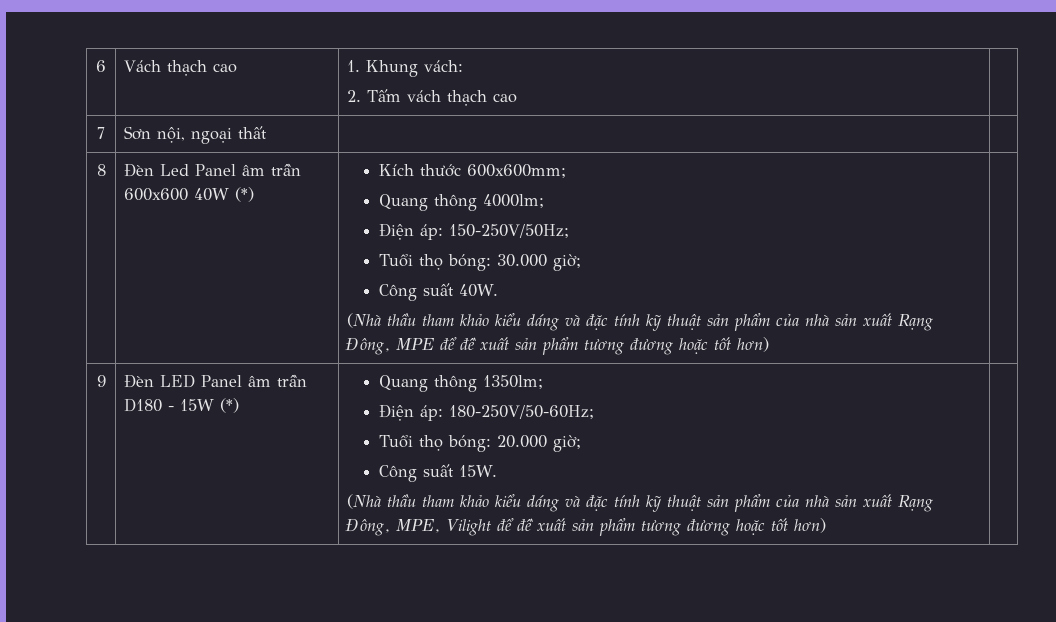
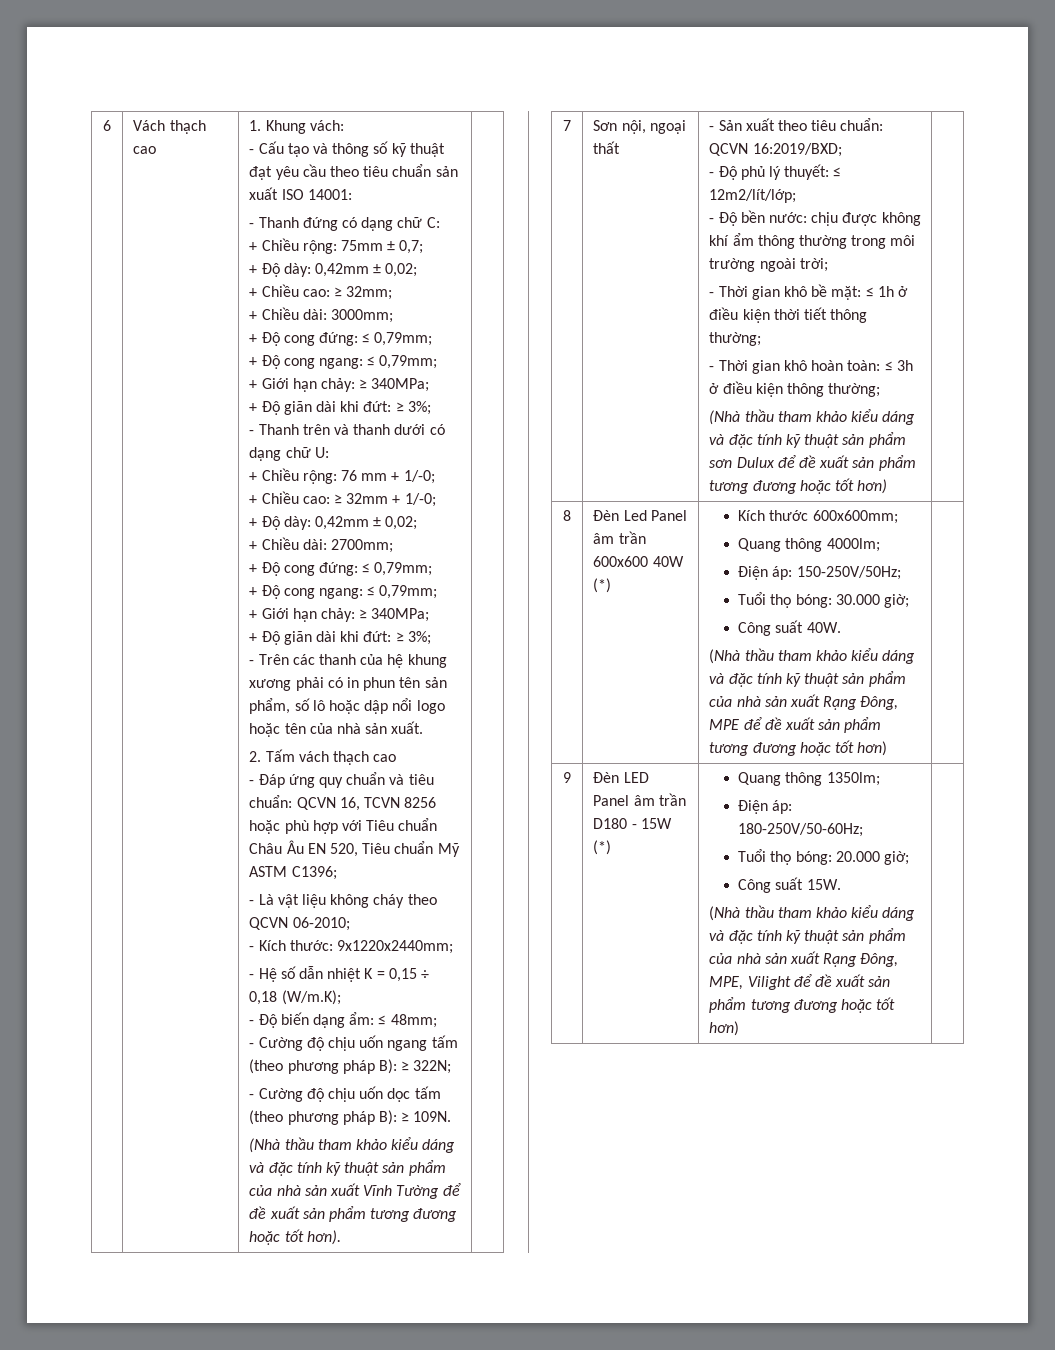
+ - Cấu tạo và thông số kỹ thuật đạt yêu cầu theo tiêu chuẩn sản xuất ISO 14001:
+ - Thanh đứng có dạng chữ C:
+ + Chiều rộng: 75mm ± 0,7;
+ + Độ dày: 0,42mm ± 0,02;
+ + Chiều cao: ≥ 32mm;
+ + Chiều dài: 3000mm;
+ + Độ cong đứng: ≤ 0,79mm;
+ + Độ cong ngang: ≤ 0,79mm;
+ + Giới hạn chảy: ≥ 340MPa;
+ + Độ giãn dài khi đứt: ≥ 3%;
+ - Thanh trên và thanh dưới có dạng chữ U:
+ + Chiều rộng: 76 mm + 1/-0;
+ + Chiều cao: ≥ 32mm + 1/-0;
+ + Độ dày: 0,42mm ± 0,02;
+ + Chiều dài: 2700mm;
+ + Độ cong đứng: ≤ 0,79mm;
+ + Độ cong ngang: ≤ 0,79mm;
+ + Giới hạn chảy: ≥ 340MPa;
+ + Độ giãn dài khi đứt: ≥ 3%;
+ - Trên các thanh của hệ khung xương phải có in phun tên sản phẩm, số lô hoặc dập nổi logo hoặc tên của nhà sản xuất.
+ - Đáp ứng quy chuẩn và tiêu chuẩn: QCVN 16, TCVN 8256 hoặc phù hợp với Tiêu chuẩn Châu Âu EN 520, Tiêu chuẩn Mỹ ASTM C1396;
+ - Là vật liệu không cháy theo QCVN 06-2010;
+ - Kích thước: 9x1220x2440mm;
+ - Hệ số dẫn nhiệt K = 0,15 ÷ 0,18 (W/m.K);
+ - Độ biến dạng ẩm: ≤ 48mm;
+ - Cường độ chịu uốn ngang tấm (theo phương pháp B): ≥ 322N;
+ - Cường độ chịu uốn dọc tấm (theo phương pháp B): ≥ 109N.
+ (Nhà thầu tham khảo kiểu dáng và đặc tính kỹ thuật sản phẩm của nhà sản xuất Vĩnh Tường để đề xuất sản phẩm tương đương hoặc tốt hơn).
+ - Sản xuất theo tiêu chuẩn: QCVN 16:2019/BXD;
+ - Độ phủ lý thuyết: ≤ 12m2/lít/lớp;
+ - Độ bền nước: chịu được không khí ẩm thông thường trong môi trường ngoài trời;
+ - Thời gian khô bề mặt: ≤ 1h ở điều kiện thời tiết thông thường;
+ - Thời gian khô hoàn toàn: ≤ 3h ở điều kiện thông thường;
+ (Nhà thầu tham khảo kiểu dáng và đặc tính kỹ thuật sản phẩm sơn Dulux để đề xuất sản phẩm tương đương hoặc tốt hơn)

